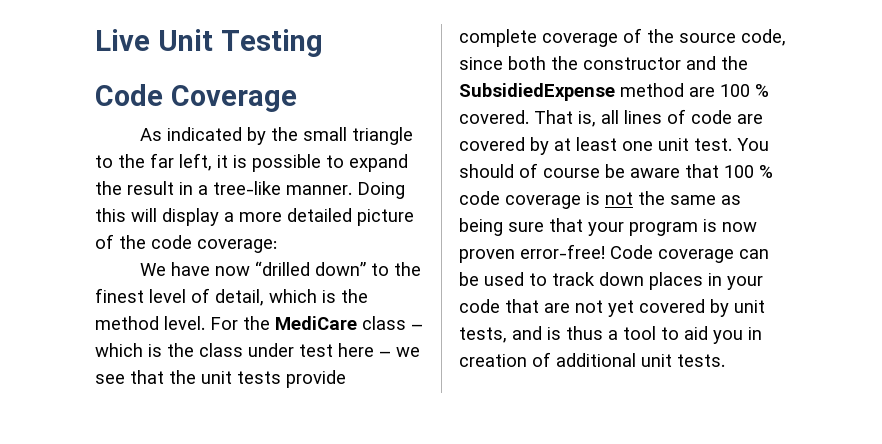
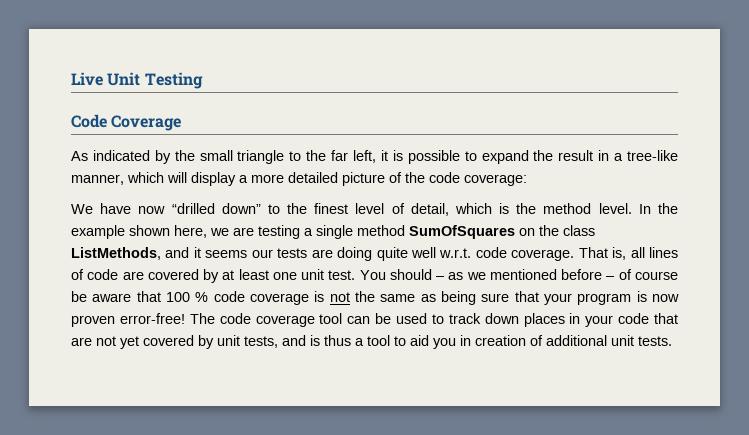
- As indicated by the small triangle to the far left, it is possible to expand the result in a tree-like manner. Doing this will display a more detailed picture of the code coverage:
+ As indicated by the small triangle to the far left, it is possible to expand the result in a tree-like manner, which will display a more detailed picture of the code coverage:
- For the MediCare class – which is the class under test here – we see that the unit tests provide complete coverage of the source code, since both the constructor and the SubsidiedExpense method are 100 % covered.
+ In the example shown here, we are testing a single method SumOfSquares on the class ListMethods, and it seems our tests are doing quite well w.r.t. code coverage.
- You should of course be aware that 100 % code coverage is not the same as being sure that your program is now proven error-free!
+ You should – as we mentioned before – of course be aware that 100 % code coverage is not the same as being sure that your program is now proven error-free!
- Code coverage can be used to track down places in your code that are not yet covered by unit tests, and is thus a tool to aid you in creation of additional unit tests.
+ The code coverage tool can be used to track down places in your code that are not yet covered by unit tests, and is thus a tool to aid you in creation of additional unit tests.

